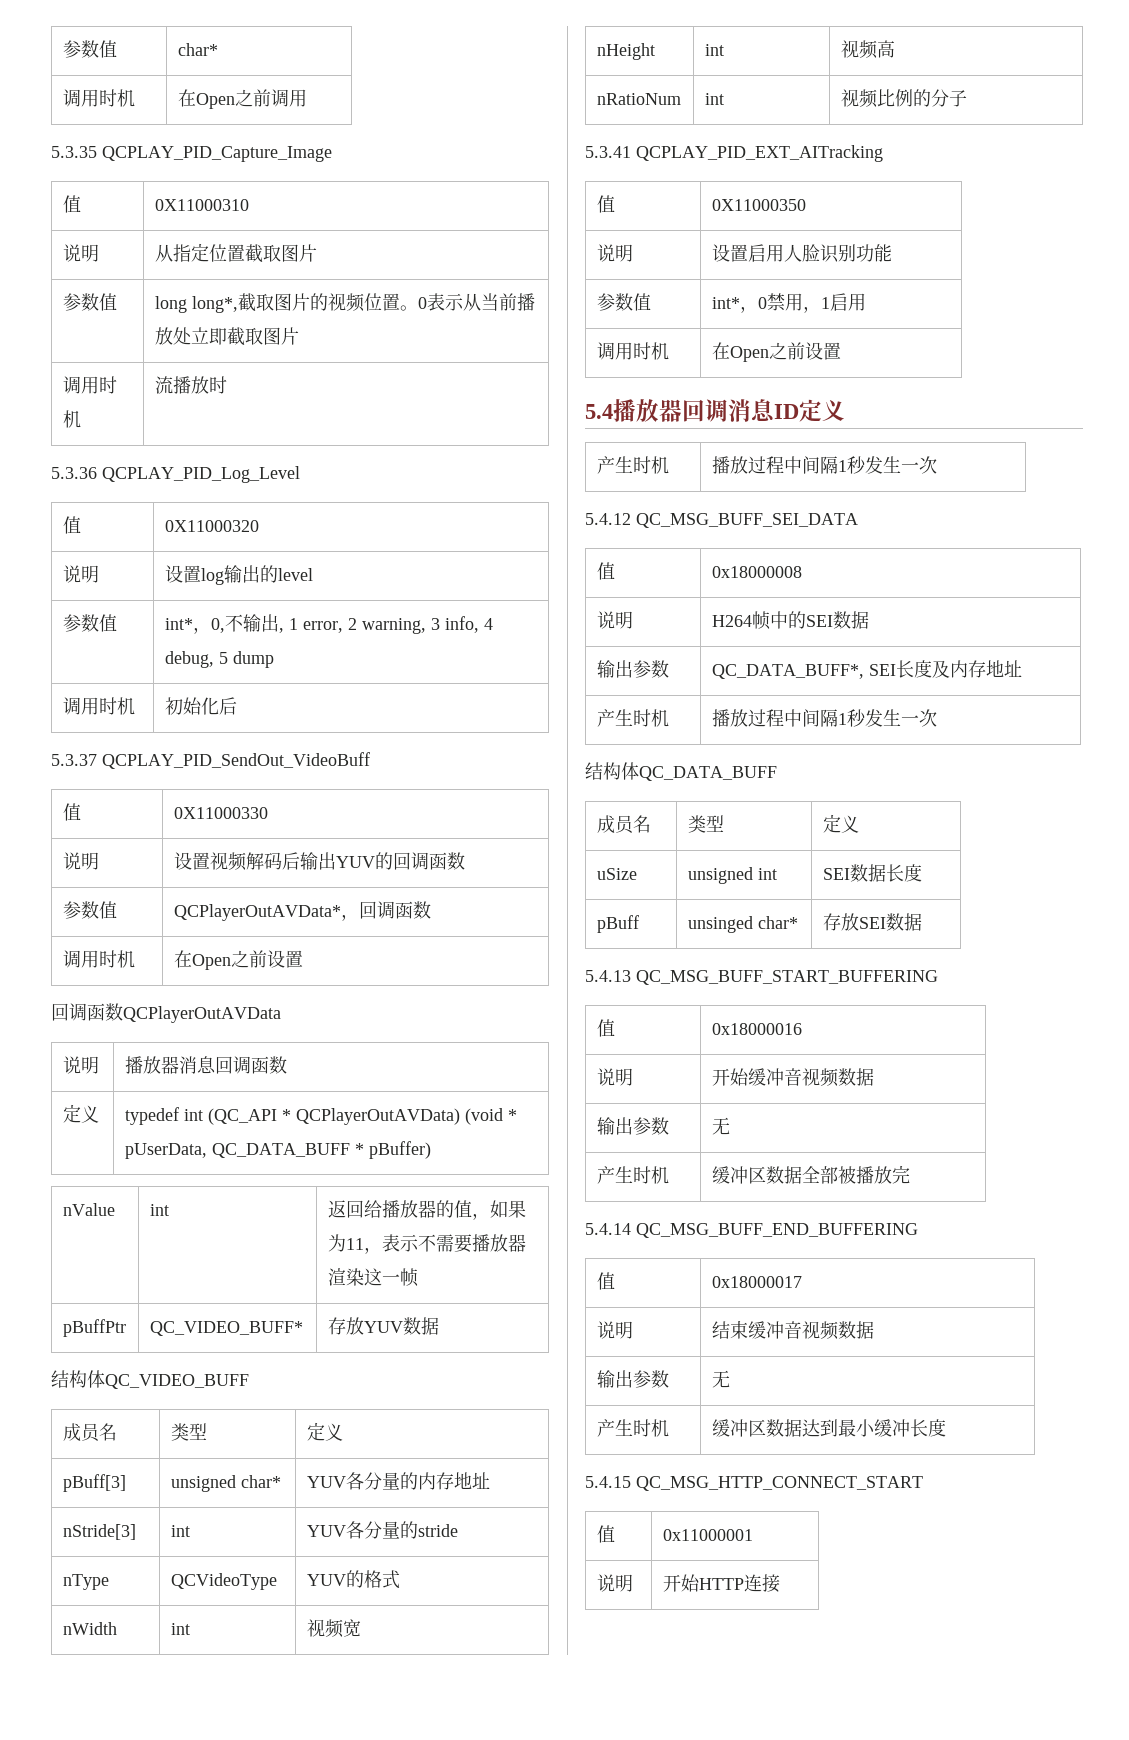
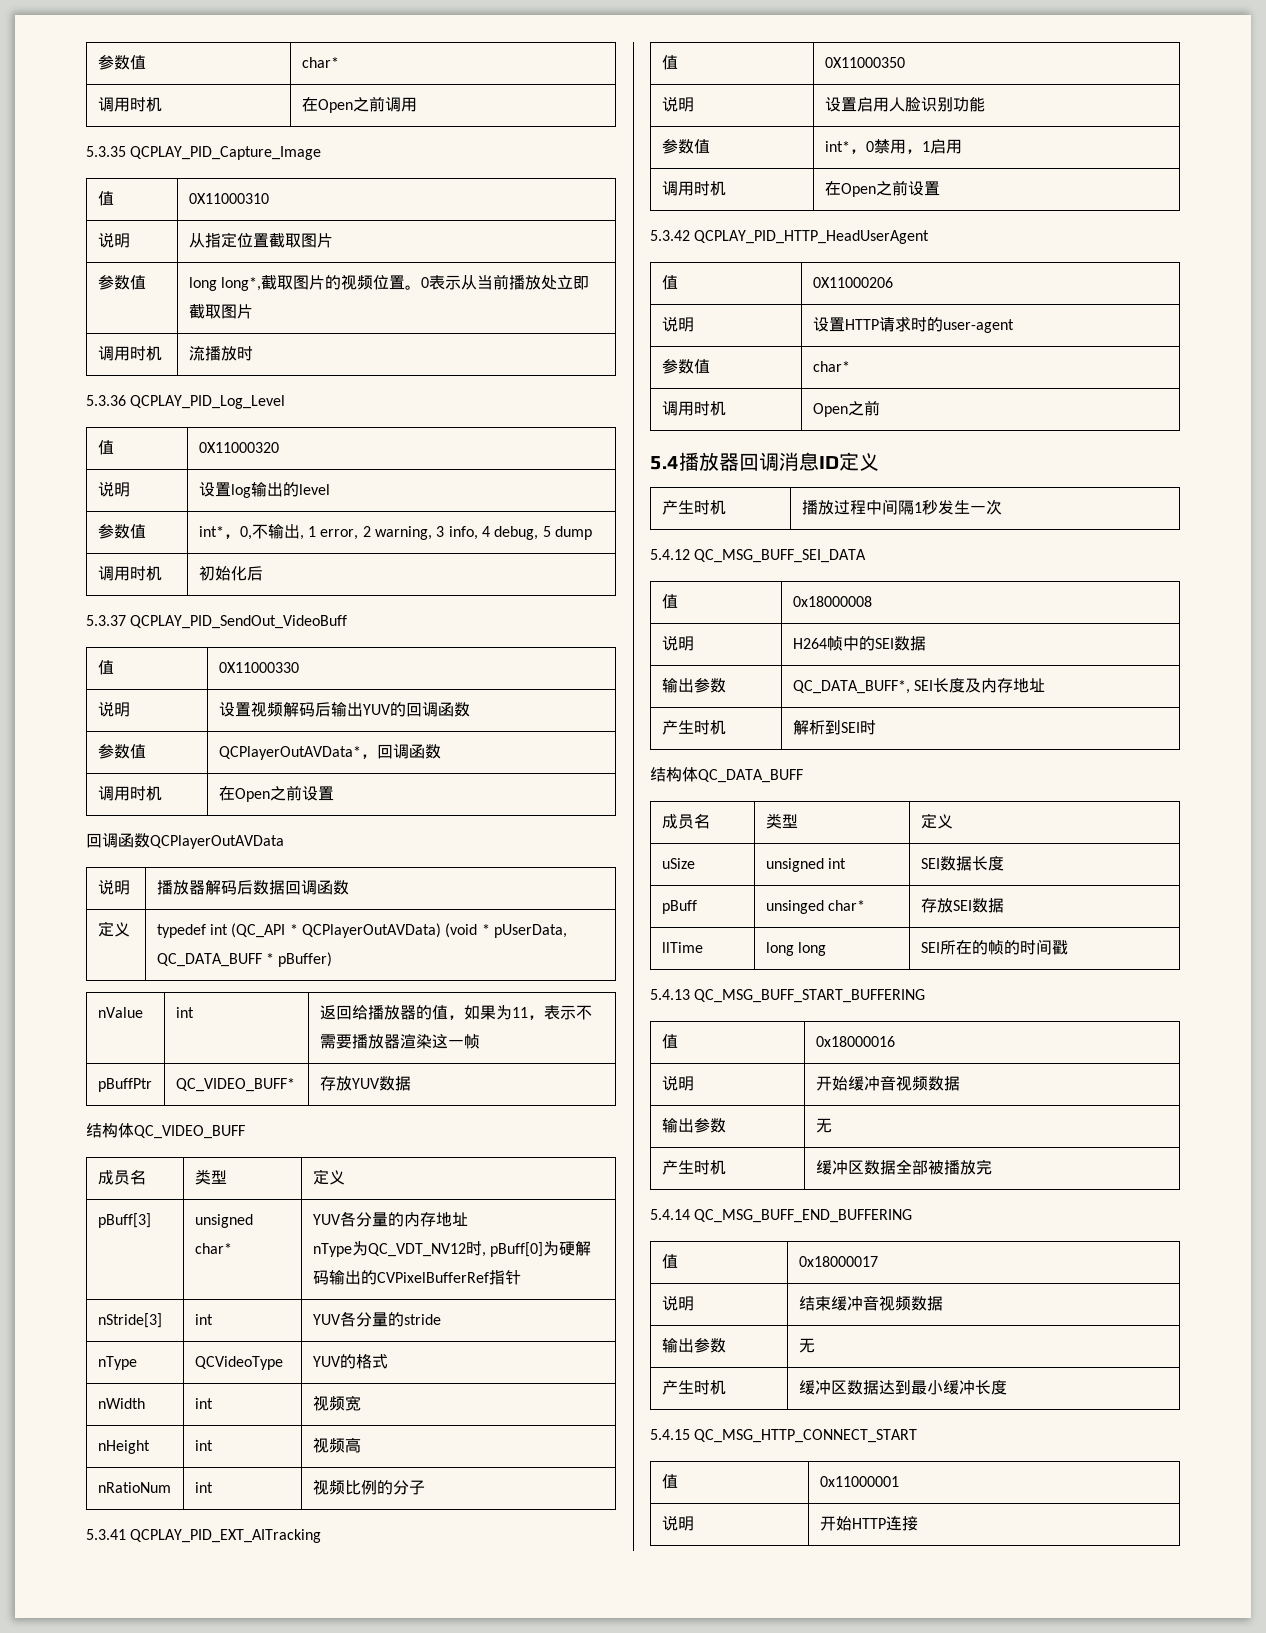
- 说明 | 播放器消息回调函数
+ 说明 | 播放器解码后数据回调函数
  pBuff[3] | unsigned char* | YUV各分量的内存地址
+ nType为QC_VDT_NV12时, pBuff[0]为硬解码输出的CVPixelBufferRef指针
+ 5.3.42 QCPLAY_PID_HTTP_HeadUserAgent
+ 值 | 0X11000206
+ 说明 | 设置HTTP请求时的user-agent
+ 参数值 | char*
+ 调用时机 | Open之前
  输出参数 | QC_DATA_BUFF*, SEI长度及内存地址
- 产生时机 | 播放过程中间隔1秒发生一次
+ 产生时机 | 解析到SEI时
+ llTime | long long | SEI所在的帧的时间戳

